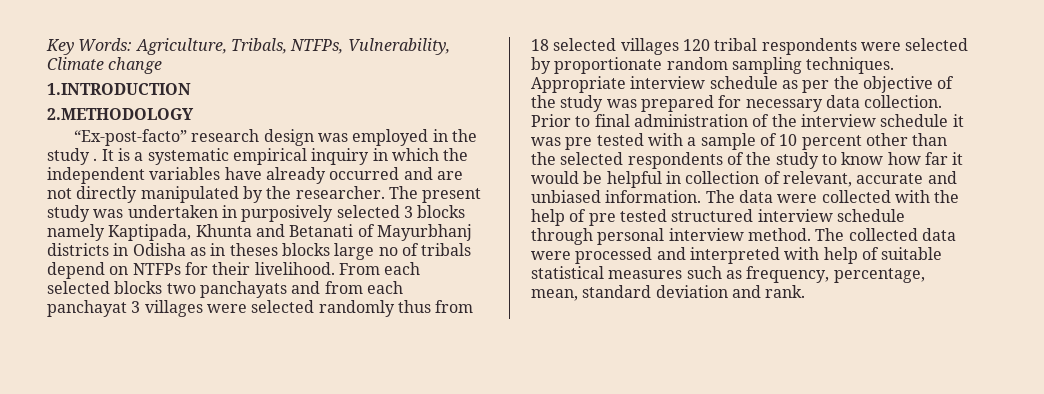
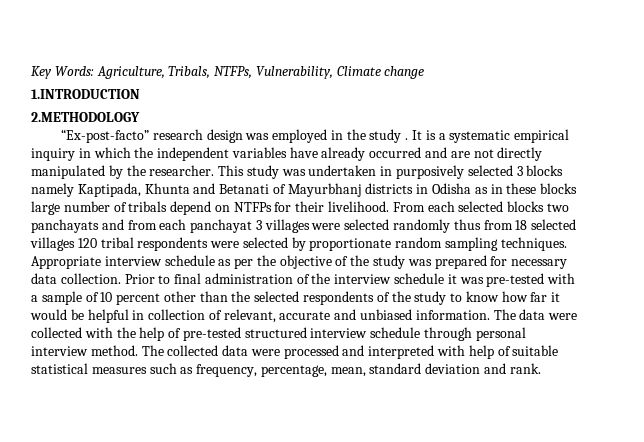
- The present study was undertaken in purposively selected 3 blocks namely Kaptipada, Khunta and Betanati of Mayurbhanj districts in Odisha as in theses blocks large no of tribals depend on NTFPs for their livelihood.
+ This study was undertaken in purposively selected 3 blocks namely Kaptipada, Khunta and Betanati of Mayurbhanj districts in Odisha as in these blocks large number of tribals depend on NTFPs for their livelihood.
- Prior to final administration of the interview schedule it was pre tested with a sample of 10 percent other than the selected respondents of the study to know how far it would be helpful in collection of relevant, accurate and unbiased information.
+ Prior to final administration of the interview schedule it was pre-tested with a sample of 10 percent other than the selected respondents of the study to know how far it would be helpful in collection of relevant, accurate and unbiased information.
- The data were collected with the help of pre tested structured interview schedule through personal interview method.
+ The data were collected with the help of pre-tested structured interview schedule through personal interview method.

